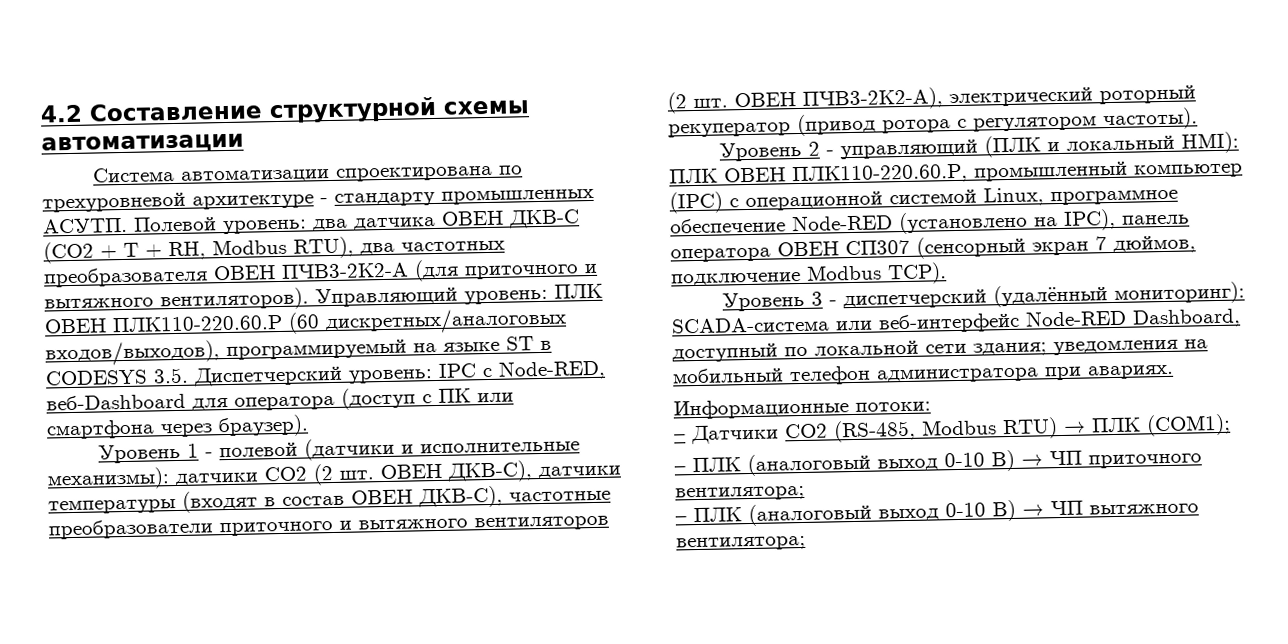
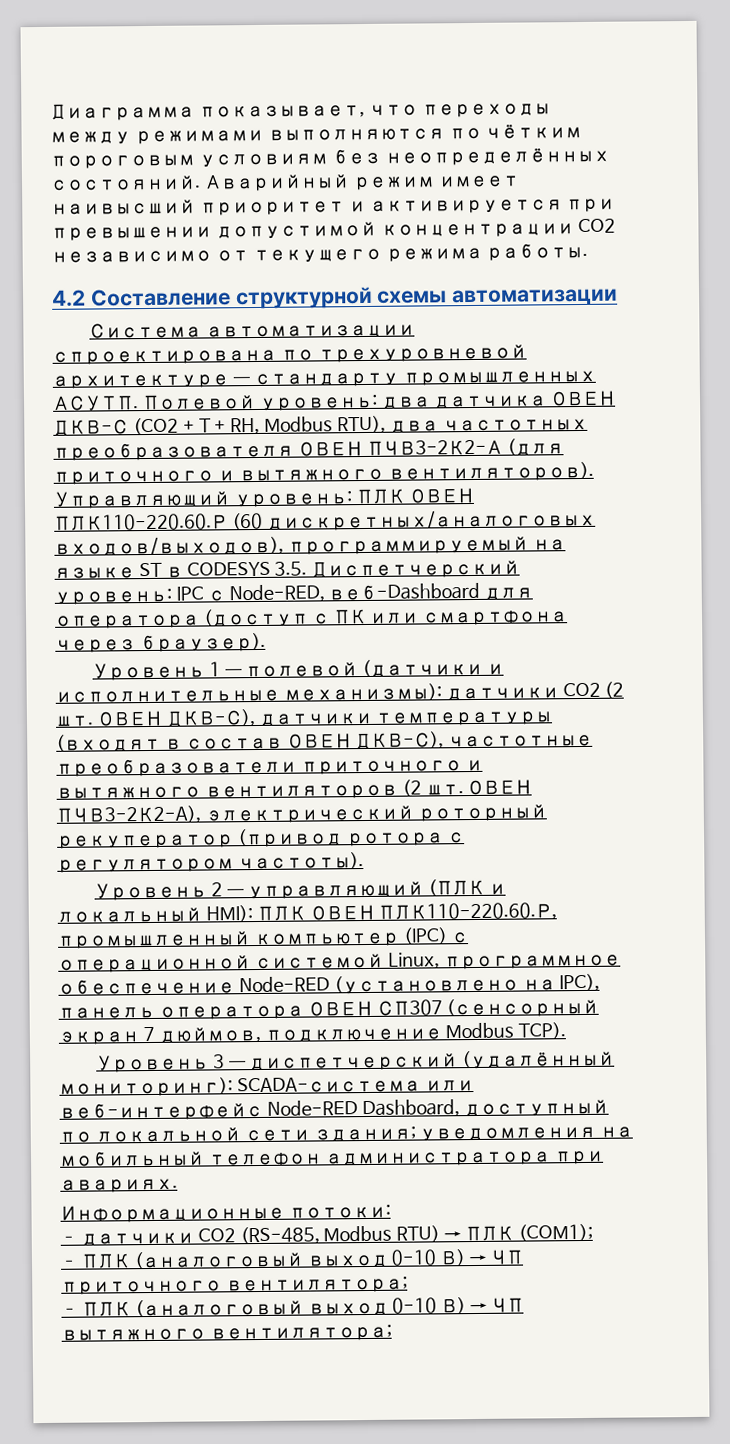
+ Диаграмма показывает, что переходы между режимами выполняются по чётким пороговым условиям без неопределённых состояний. Аварийный режим имеет наивысший приоритет и активируется при превышении допустимой концентрации CO2 независимо от текущего режима работы.
- Система автоматизации спроектирована по трехуровневой архитектуре - стандарту промышленных АСУТП.
+ Система автоматизации спроектирована по трехуровневой архитектуре — стандарту промышленных АСУТП.
- Уровень 1 - полевой (датчики и исполнительные механизмы): датчики CO2 (2 шт.
+ Уровень 1 — полевой (датчики и исполнительные механизмы): датчики CO2 (2 шт.
- Уровень 2 - управляющий (ПЛК и локальный HMI): ПЛК ОВЕН ПЛК110-220.60.Р, промышленный компьютер (IPC) с операционной системой Linux, программное обеспечение Node-RED (установлено на IPC), панель оператора ОВЕН СП307 (сенсорный экран 7 дюймов, подключение Modbus TCP).
+ Уровень 2 — управляющий (ПЛК и локальный HMI): ПЛК ОВЕН ПЛК110-220.60.Р, промышленный компьютер (IPC) с операционной системой Linux, программное обеспечение Node-RED (установлено на IPC), панель оператора ОВЕН СП307 (сенсорный экран 7 дюймов, подключение Modbus TCP).
- Уровень 3 - диспетчерский (удалённый мониторинг): SCADA-система или веб-интерфейс Node-RED Dashboard, доступный по локальной сети здания; уведомления на мобильный телефон администратора при авариях.
+ Уровень 3 — диспетчерский (удалённый мониторинг): SCADA-система или веб-интерфейс Node-RED Dashboard, доступный по локальной сети здания; уведомления на мобильный телефон администратора при авариях.
- – Датчики CO2 (RS-485, Modbus RTU) → ПЛК (COM1);
+ – датчики CO2 (RS-485, Modbus RTU) → ПЛК (COM1);

